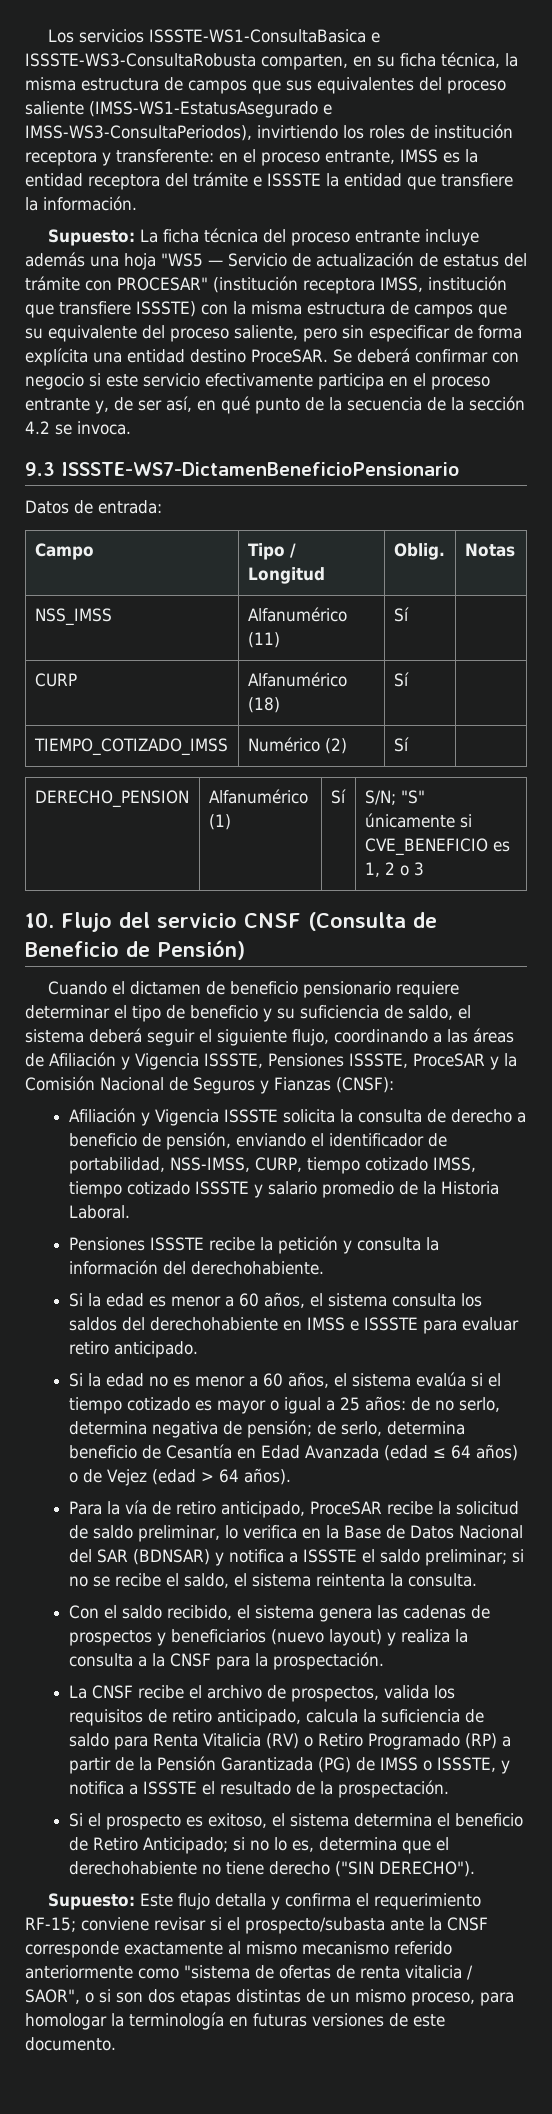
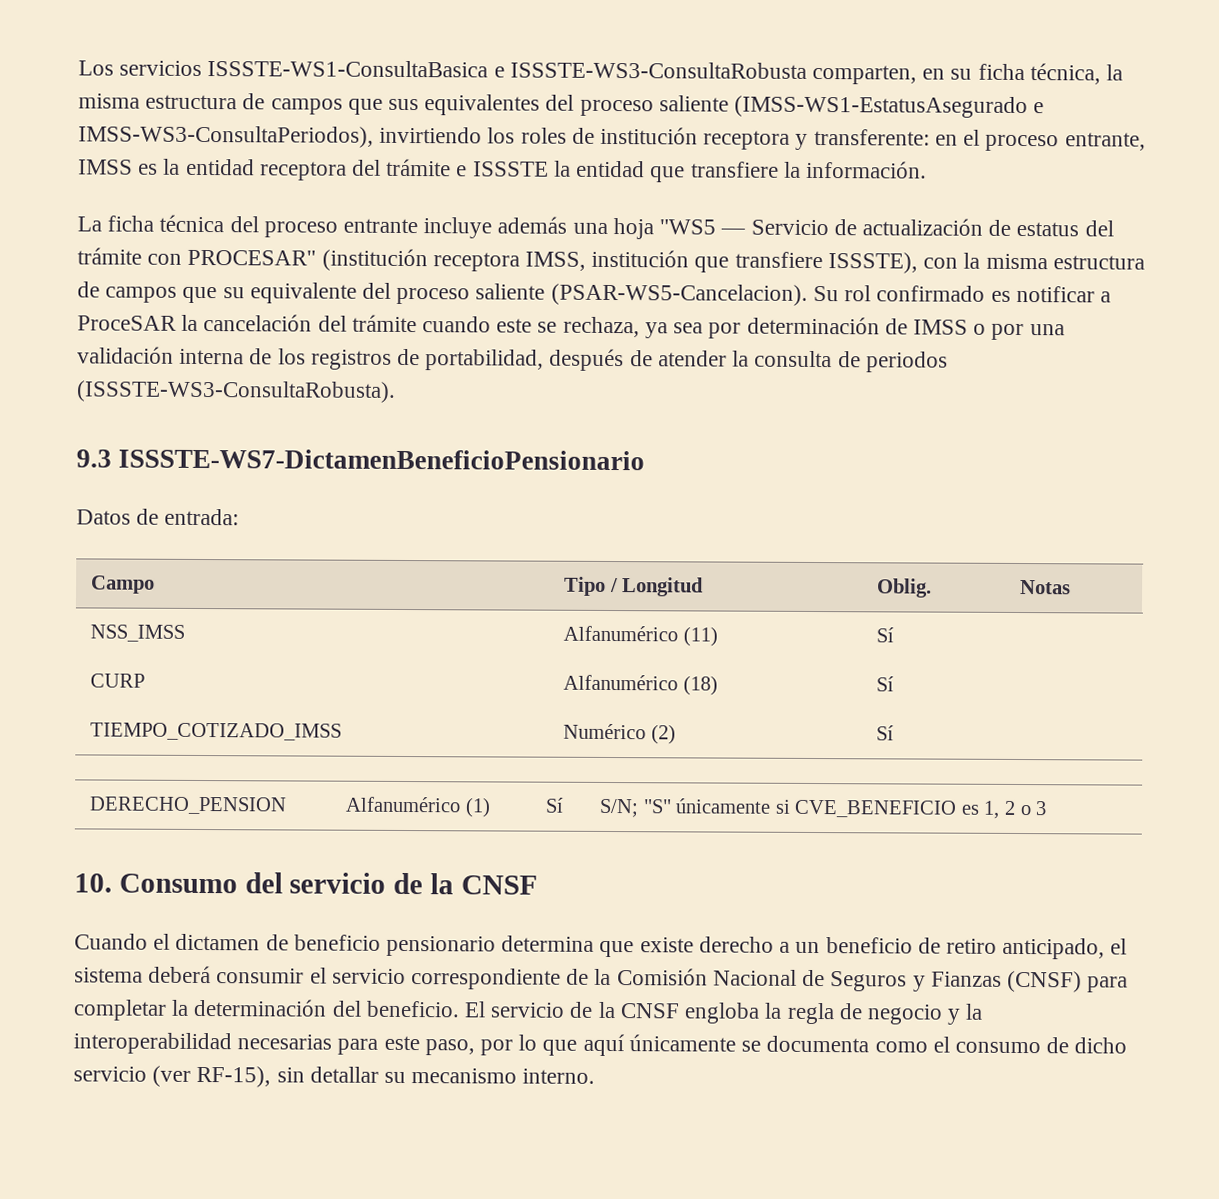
- Supuesto: La ficha técnica del proceso entrante incluye además una hoja "WS5 — Servicio de actualización de estatus del trámite con PROCESAR" (institución receptora IMSS, institución que transfiere ISSSTE) con la misma estructura de campos que su equivalente del proceso saliente, pero sin especificar de forma explícita una entidad destino ProceSAR. Se deberá confirmar con negocio si este servicio efectivamente participa en el proceso entrante y, de ser así, en qué punto de la secuencia de la sección 4.2 se invoca.
+ La ficha técnica del proceso entrante incluye además una hoja "WS5 — Servicio de actualización de estatus del trámite con PROCESAR" (institución receptora IMSS, institución que transfiere ISSSTE), con la misma estructura de campos que su equivalente del proceso saliente (PSAR-WS5-Cancelacion). Su rol confirmado es notificar a ProceSAR la cancelación del trámite cuando este se rechaza, ya sea por determinación de IMSS o por una validación interna de los registros de portabilidad, después de atender la consulta de periodos (ISSSTE-WS3-ConsultaRobusta).
- 10. Flujo del servicio CNSF (Consulta de Beneficio de Pensión)
+ 10. Consumo del servicio de la CNSF
- Cuando el dictamen de beneficio pensionario requiere determinar el tipo de beneficio y su suficiencia de saldo, el sistema deberá seguir el siguiente flujo, coordinando a las áreas de Afiliación y Vigencia ISSSTE, Pensiones ISSSTE, ProceSAR y la Comisión Nacional de Seguros y Fianzas (CNSF):
- Afiliación y Vigencia ISSSTE solicita la consulta de derecho a beneficio de pensión, enviando el identificador de portabilidad, NSS-IMSS, CURP, tiempo cotizado IMSS, tiempo cotizado ISSSTE y salario promedio de la Historia Laboral.
- Pensiones ISSSTE recibe la petición y consulta la información del derechohabiente.
- Si la edad es menor a 60 años, el sistema consulta los saldos del derechohabiente en IMSS e ISSSTE para evaluar retiro anticipado.
- Si la edad no es menor a 60 años, el sistema evalúa si el tiempo cotizado es mayor o igual a 25 años: de no serlo, determina negativa de pensión; de serlo, determina beneficio de Cesantía en Edad Avanzada (edad ≤ 64 años) o de Vejez (edad > 64 años).
- Para la vía de retiro anticipado, ProceSAR recibe la solicitud de saldo preliminar, lo verifica en la Base de Datos Nacional del SAR (BDNSAR) y notifica a ISSSTE el saldo preliminar; si no se recibe el saldo, el sistema reintenta la consulta.
- Con el saldo recibido, el sistema genera las cadenas de prospectos y beneficiarios (nuevo layout) y realiza la consulta a la CNSF para la prospectación.
- La CNSF recibe el archivo de prospectos, valida los requisitos de retiro anticipado, calcula la suficiencia de saldo para Renta Vitalicia (RV) o Retiro Programado (RP) a partir de la Pensión Garantizada (PG) de IMSS o ISSSTE, y notifica a ISSSTE el resultado de la prospectación.
- Si el prospecto es exitoso, el sistema determina el beneficio de Retiro Anticipado; si no lo es, determina que el derechohabiente no tiene derecho ("SIN DERECHO").
- Supuesto: Este flujo detalla y confirma el requerimiento RF-15; conviene revisar si el prospecto/subasta ante la CNSF corresponde exactamente al mismo mecanismo referido anteriormente como "sistema de ofertas de renta vitalicia / SAOR", o si son dos etapas distintas de un mismo proceso, para homologar la terminología en futuras versiones de este documento.
+ Cuando el dictamen de beneficio pensionario determina que existe derecho a un beneficio de retiro anticipado, el sistema deberá consumir el servicio correspondiente de la Comisión Nacional de Seguros y Fianzas (CNSF) para completar la determinación del beneficio. El servicio de la CNSF engloba la regla de negocio y la interoperabilidad necesarias para este paso, por lo que aquí únicamente se documenta como el consumo de dicho servicio (ver RF-15), sin detallar su mecanismo interno.

